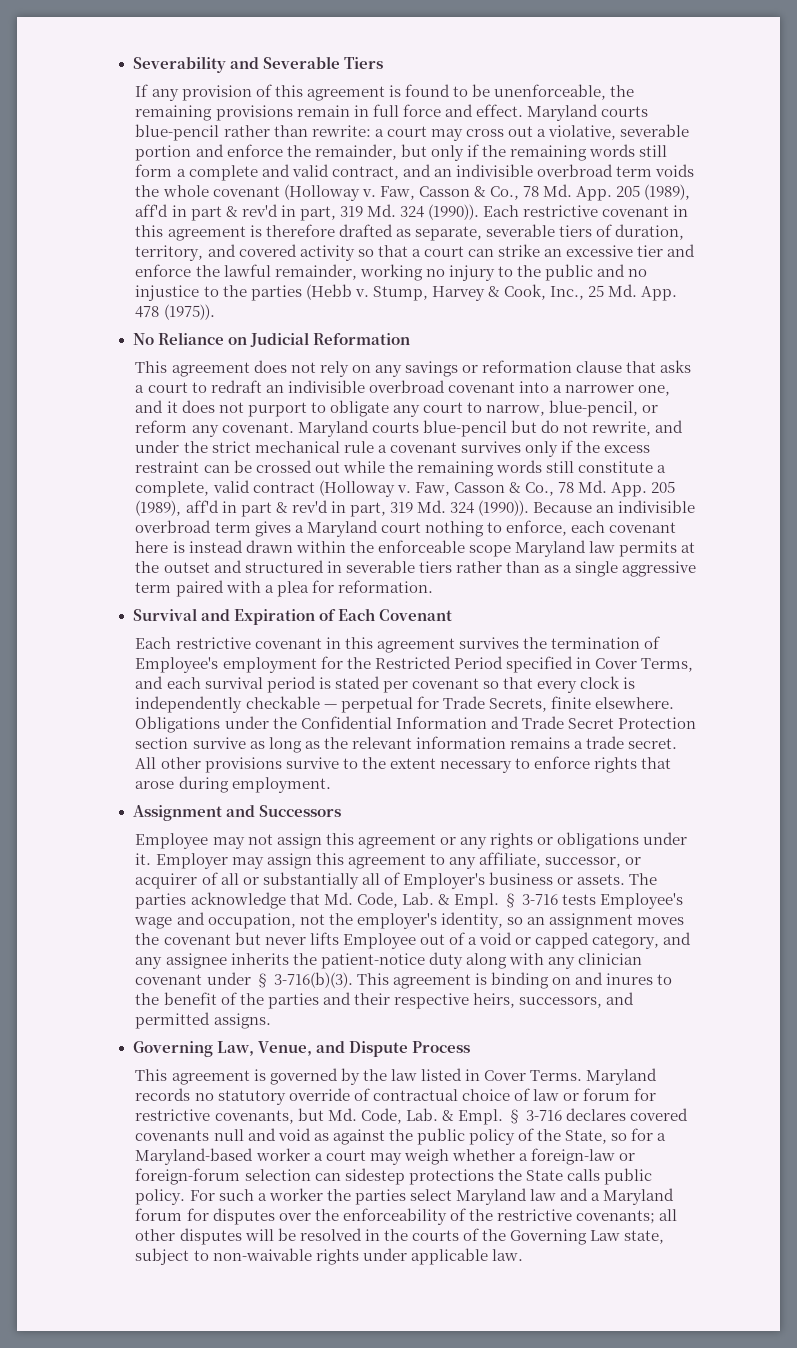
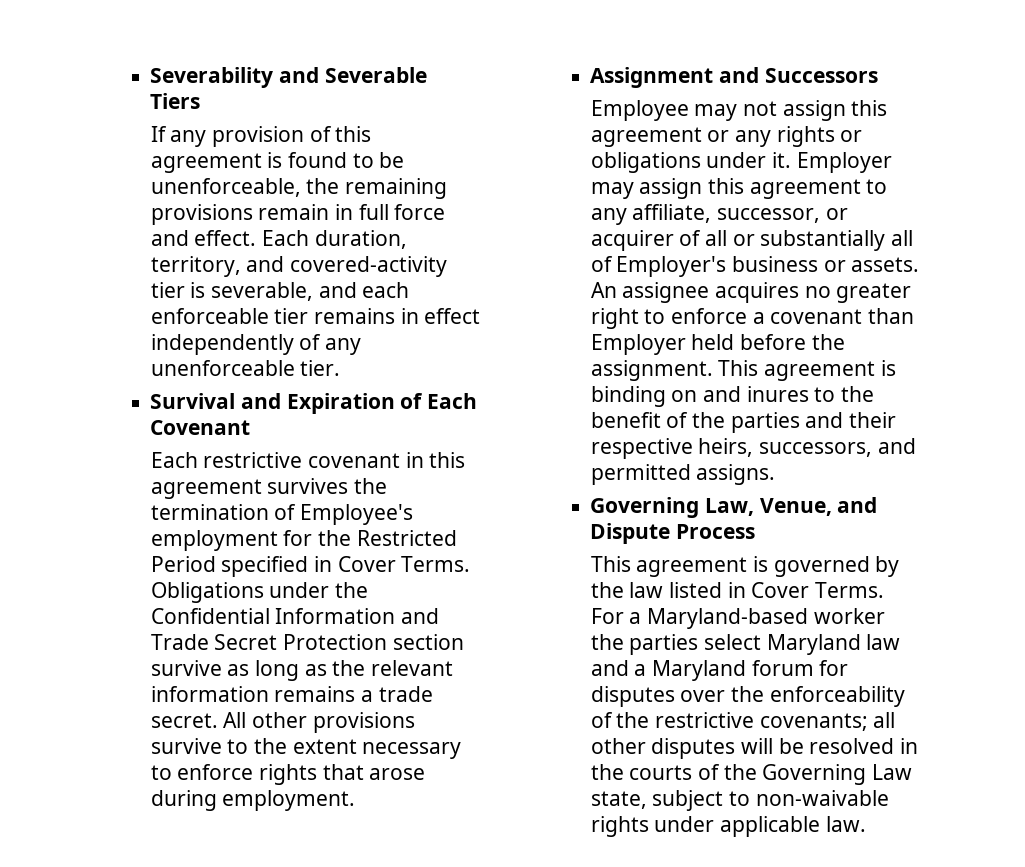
- Maryland courts blue-pencil rather than rewrite: a court may cross out a violative, severable portion and enforce the remainder, but only if the remaining words still form a complete and valid contract, and an indivisible overbroad term voids the whole covenant (Holloway v. Faw, Casson & Co., 78 Md. App. 205 (1989), aff'd in part & rev'd in part, 319 Md. 324 (1990)). Each restrictive covenant in this agreement is therefore drafted as separate, severable tiers of duration, territory, and covered activity so that a court can strike an excessive tier and enforce the lawful remainder, working no injury to the public and no injustice to the parties (Hebb v. Stump, Harvey & Cook, Inc., 25 Md. App. 478 (1975)).
- No Reliance on Judicial Reformation
- This agreement does not rely on any savings or reformation clause that asks a court to redraft an indivisible overbroad covenant into a narrower one, and it does not purport to obligate any court to narrow, blue-pencil, or reform any covenant. Maryland courts blue-pencil but do not rewrite, and under the strict mechanical rule a covenant survives only if the excess restraint can be crossed out while the remaining words still constitute a complete, valid contract (Holloway v. Faw, Casson & Co., 78 Md. App. 205 (1989), aff'd in part & rev'd in part, 319 Md. 324 (1990)). Because an indivisible overbroad term gives a Maryland court nothing to enforce, each covenant here is instead drawn within the enforceable scope Maryland law permits at the outset and structured in severable tiers rather than as a single aggressive term paired with a plea for reformation.
+ Each duration, territory, and covered-activity tier is severable, and each enforceable tier remains in effect independently of any unenforceable tier.
- Each restrictive covenant in this agreement survives the termination of Employee's employment for the Restricted Period specified in Cover Terms, and each survival period is stated per covenant so that every clock is independently checkable — perpetual for Trade Secrets, finite elsewhere.
+ Each restrictive covenant in this agreement survives the termination of Employee's employment for the Restricted Period specified in Cover Terms.
- The parties acknowledge that Md. Code, Lab. & Empl. § 3-716 tests Employee's wage and occupation, not the employer's identity, so an assignment moves the covenant but never lifts Employee out of a void or capped category, and any assignee inherits the patient-notice duty along with any clinician covenant under § 3-716(b)(3).
+ An assignee acquires no greater right to enforce a covenant than Employer held before the assignment.
- Maryland records no statutory override of contractual choice of law or forum for restrictive covenants, but Md. Code, Lab. & Empl. § 3-716 declares covered covenants null and void as against the public policy of the State, so for a Maryland-based worker a court may weigh whether a foreign-law or foreign-forum selection can sidestep protections the State calls public policy. For such a worker the parties select Maryland law and a Maryland forum for disputes over the enforceability of the restrictive covenants; all other disputes will be resolved in the courts of the Governing Law state, subject to non-waivable rights under applicable law.
+ For a Maryland-based worker the parties select Maryland law and a Maryland forum for disputes over the enforceability of the restrictive covenants; all other disputes will be resolved in the courts of the Governing Law state, subject to non-waivable rights under applicable law.

